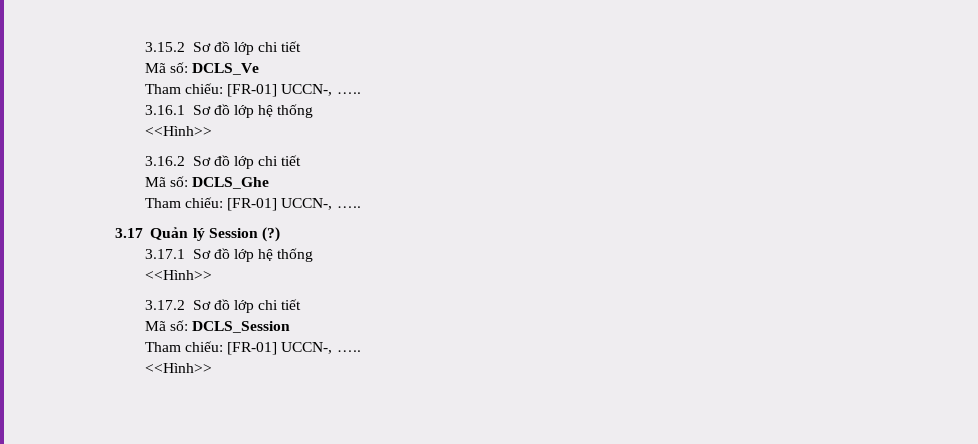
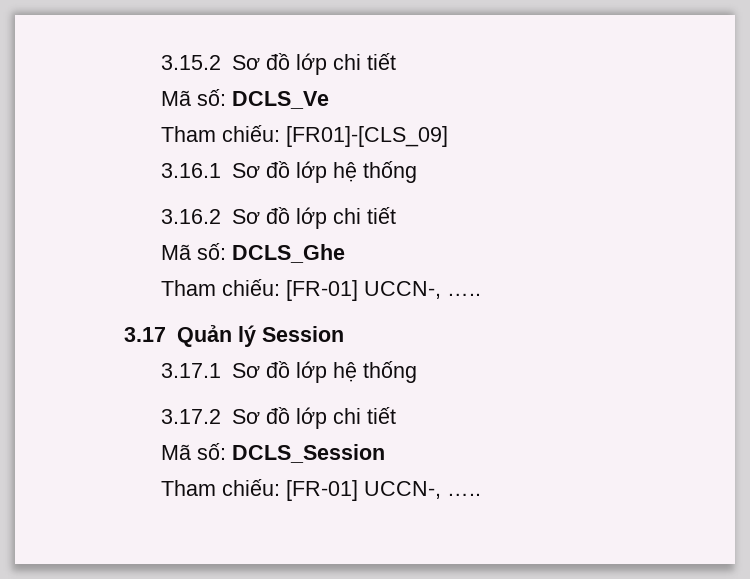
  Mã số: DCLS_Ve
- Tham chiếu: [FR-01] UCCN-, …..
+ Tham chiếu: [FR01]-[CLS_09]
  3.16.1 Sơ đồ lớp hệ thống
- <<Hình>>
- 3.17 Quản lý Session (?)
+ 3.17 Quản lý Session
  3.17.1 Sơ đồ lớp hệ thống
- <<Hình>>
  Mã số: DCLS_Session
  Tham chiếu: [FR-01] UCCN-, …..
- <<Hình>>

